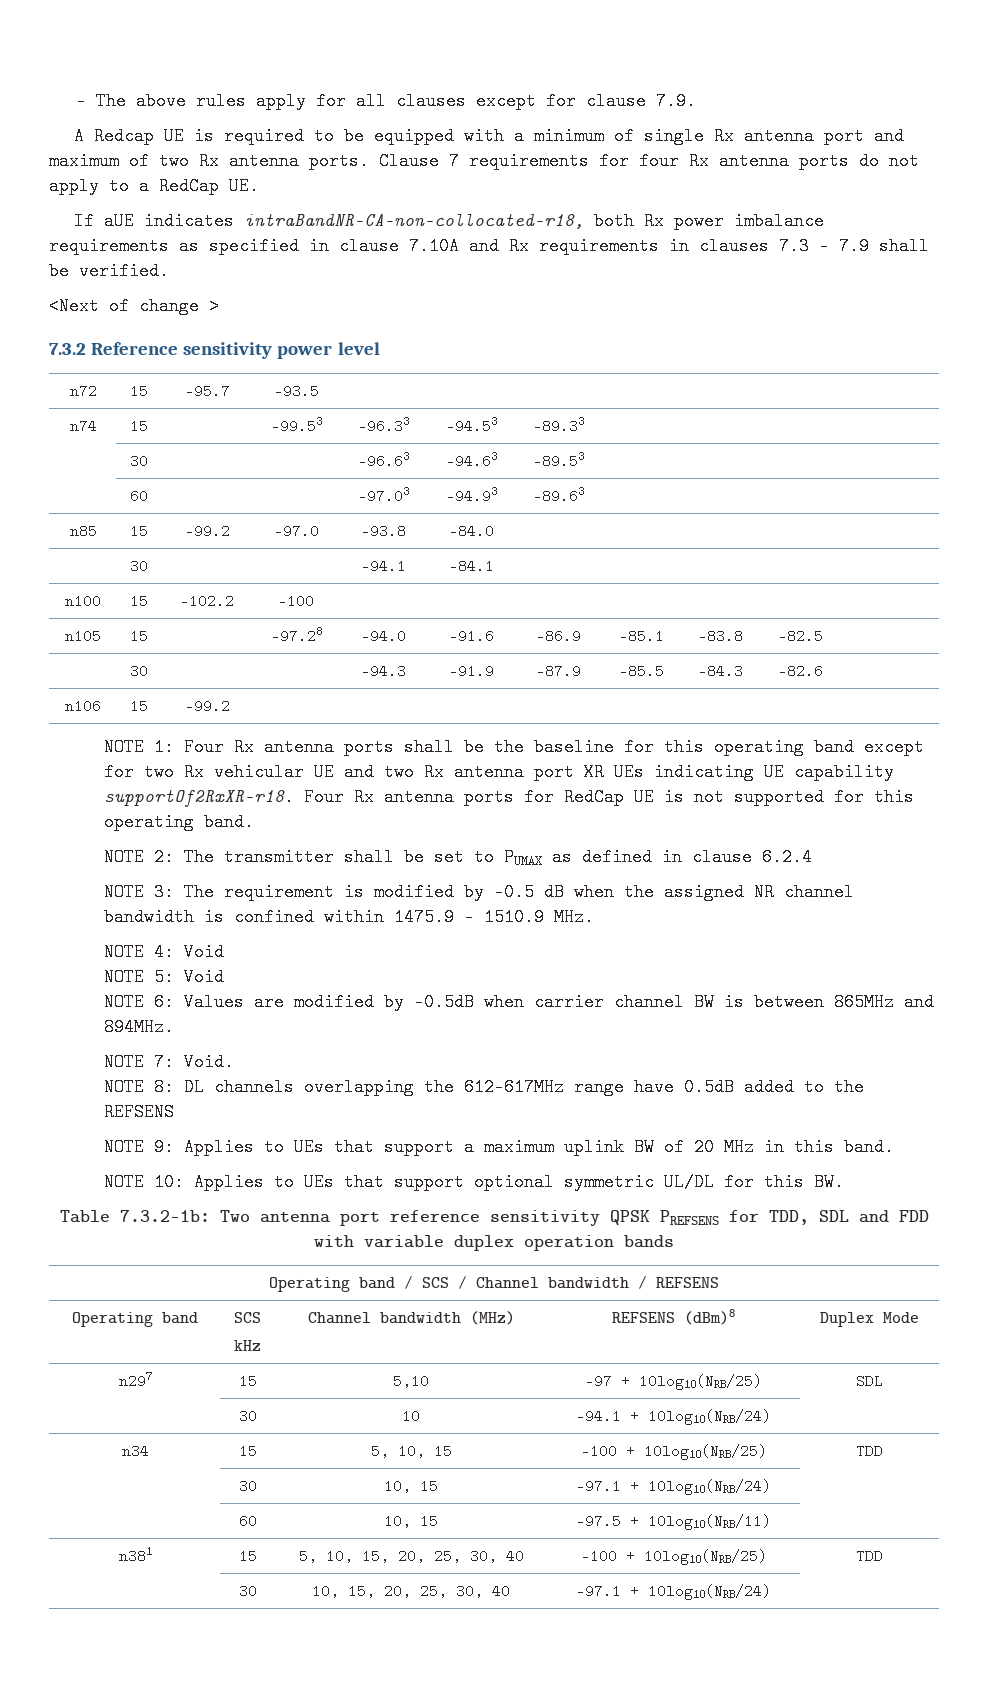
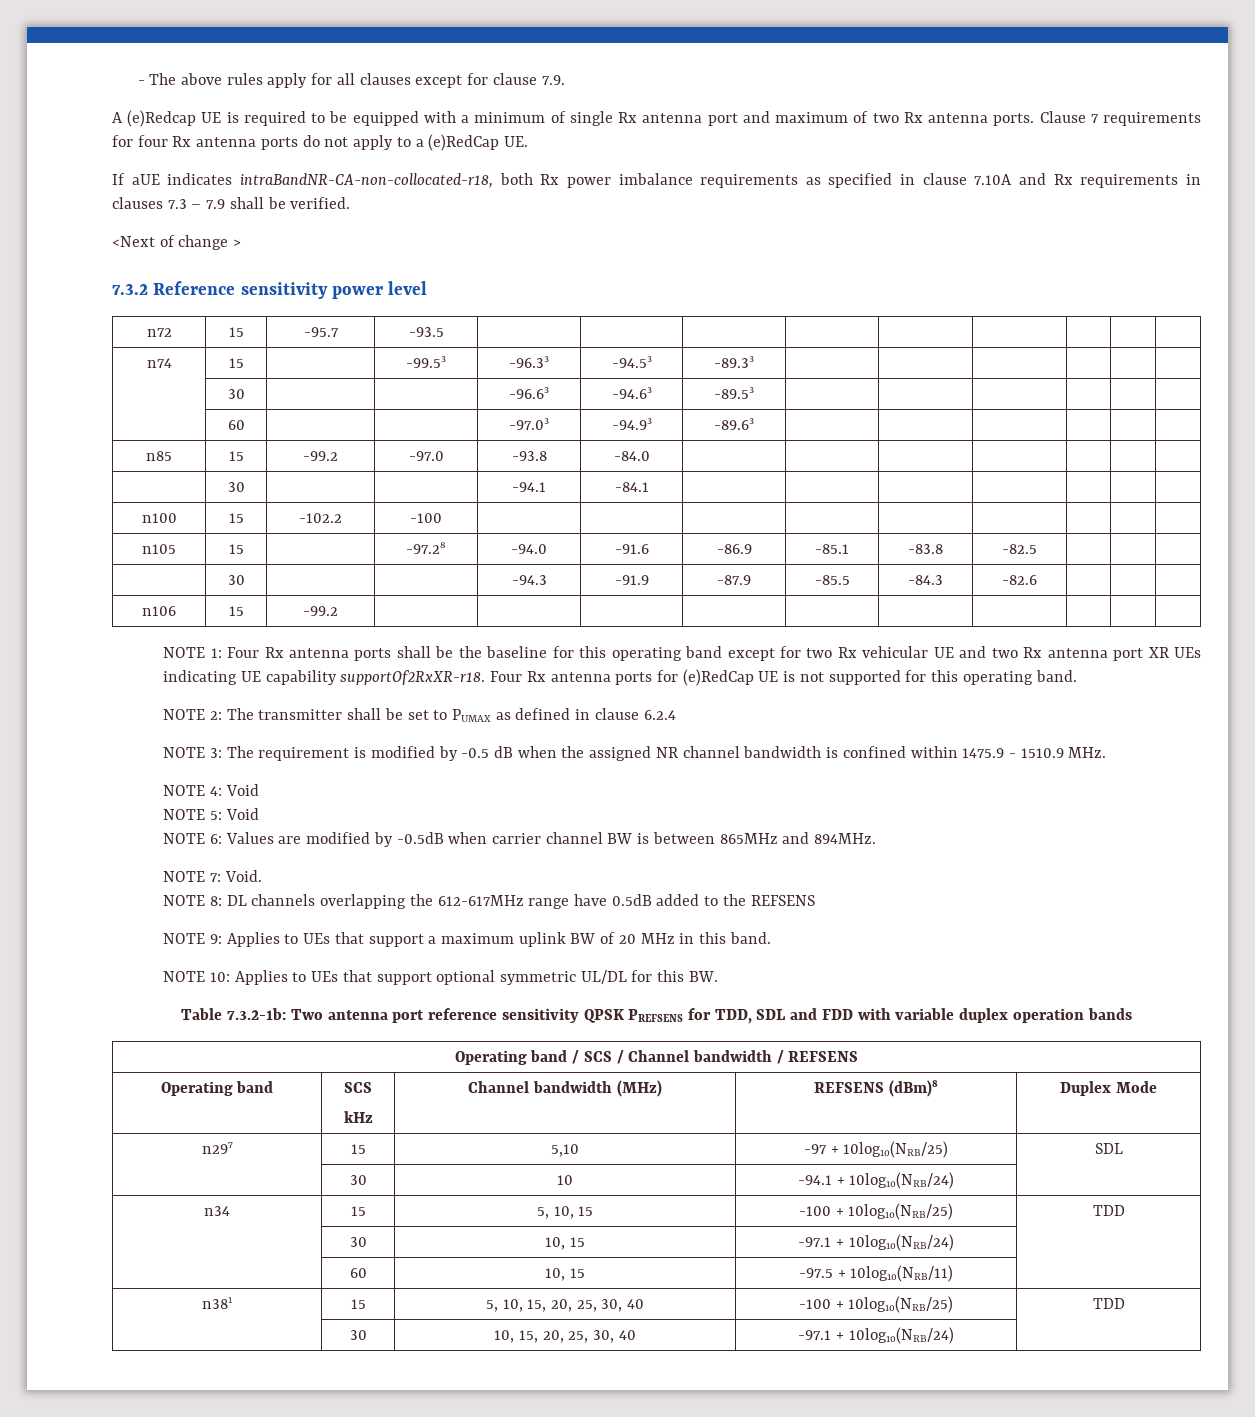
- A Redcap UE is required to be equipped with a minimum of single Rx antenna port and maximum of two Rx antenna ports.
+ A (e)Redcap UE is required to be equipped with a minimum of single Rx antenna port and maximum of two Rx antenna ports.
- Clause 7 requirements for four Rx antenna ports do not apply to a RedCap UE.
+ Clause 7 requirements for four Rx antenna ports do not apply to a (e)RedCap UE.
- Four Rx antenna ports for RedCap UE is not supported for this operating band.
+ Four Rx antenna ports for (e)RedCap UE is not supported for this operating band.

